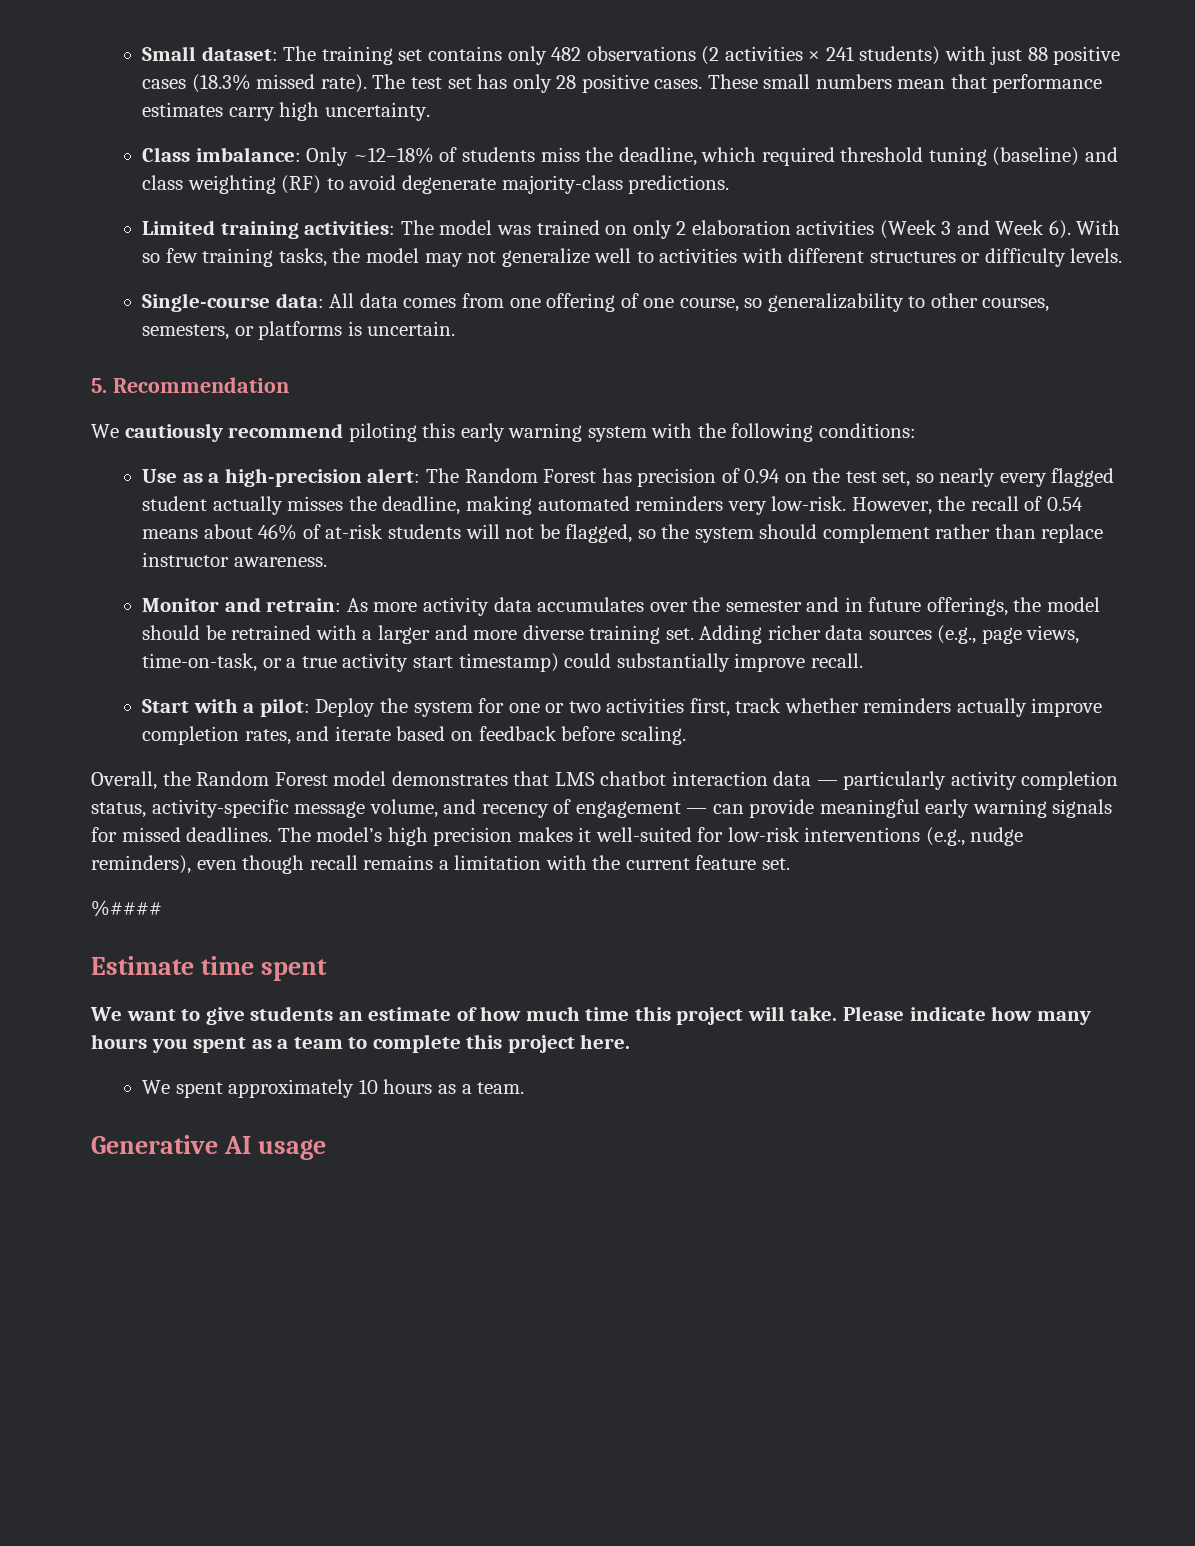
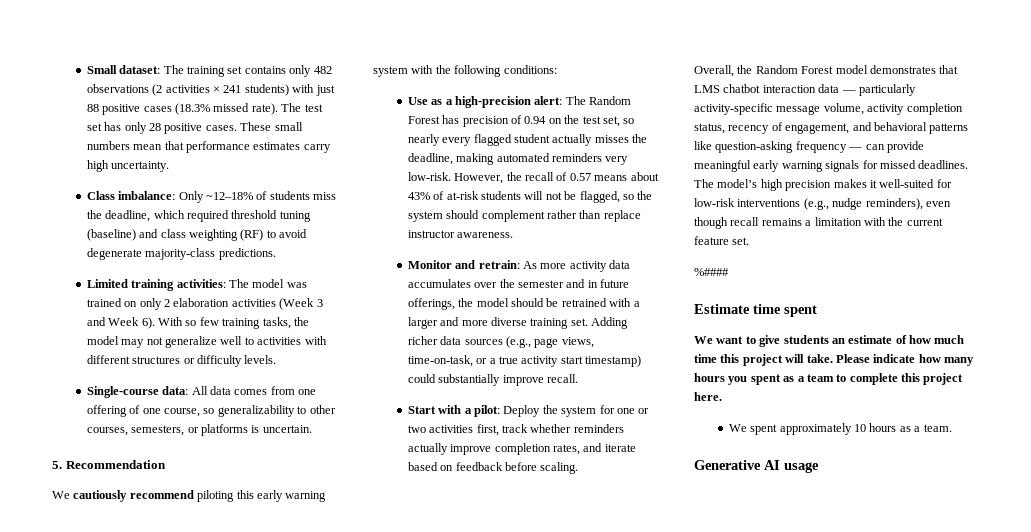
- However, the recall of 0.54 means about 46% of at-risk students will not be flagged, so the system should complement rather than replace instructor awareness.
+ However, the recall of 0.57 means about 43% of at-risk students will not be flagged, so the system should complement rather than replace instructor awareness.
- Overall, the Random Forest model demonstrates that LMS chatbot interaction data — particularly activity completion status, activity-specific message volume, and recency of engagement — can provide meaningful early warning signals for missed deadlines.
+ Overall, the Random Forest model demonstrates that LMS chatbot interaction data — particularly activity-specific message volume, activity completion status, recency of engagement, and behavioral patterns like question-asking frequency — can provide meaningful early warning signals for missed deadlines.

